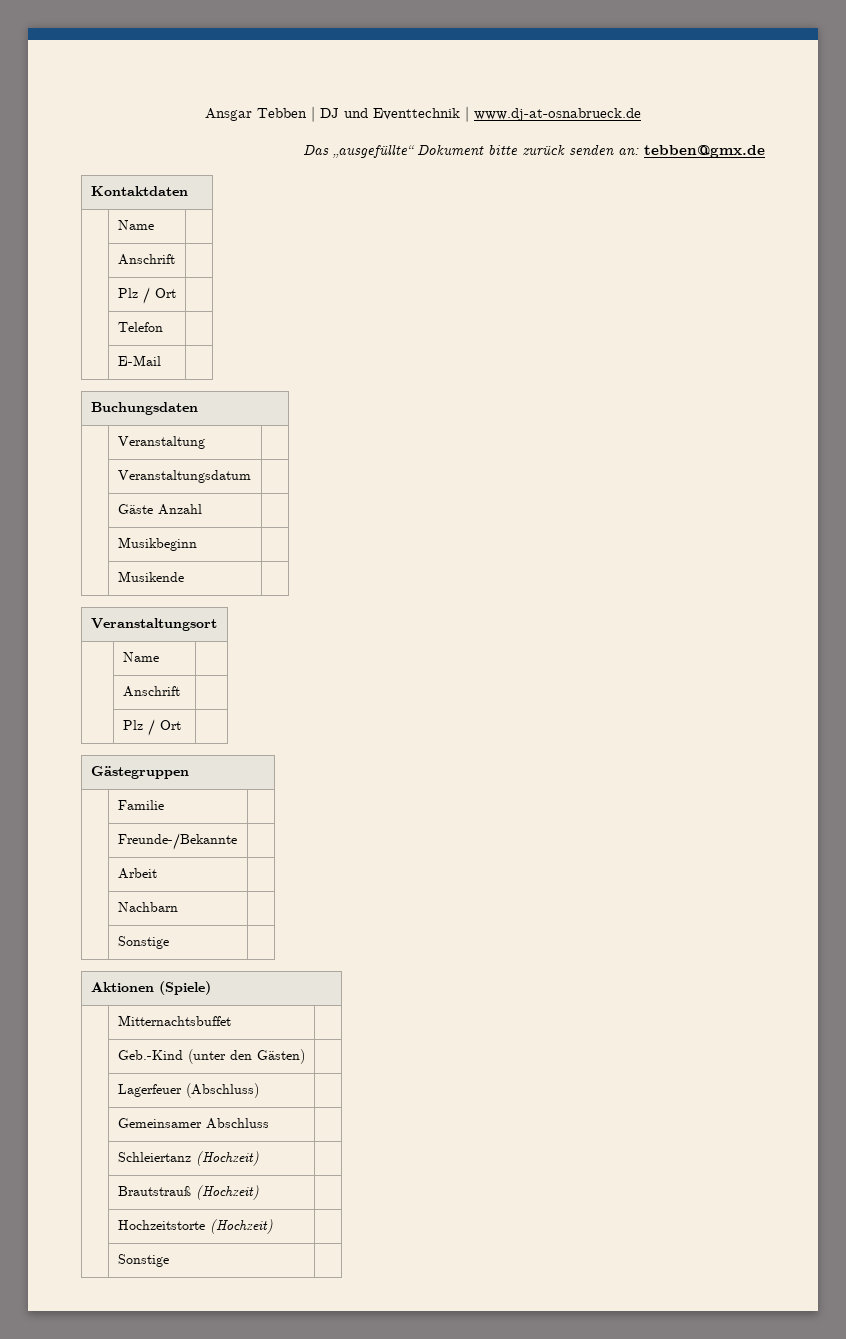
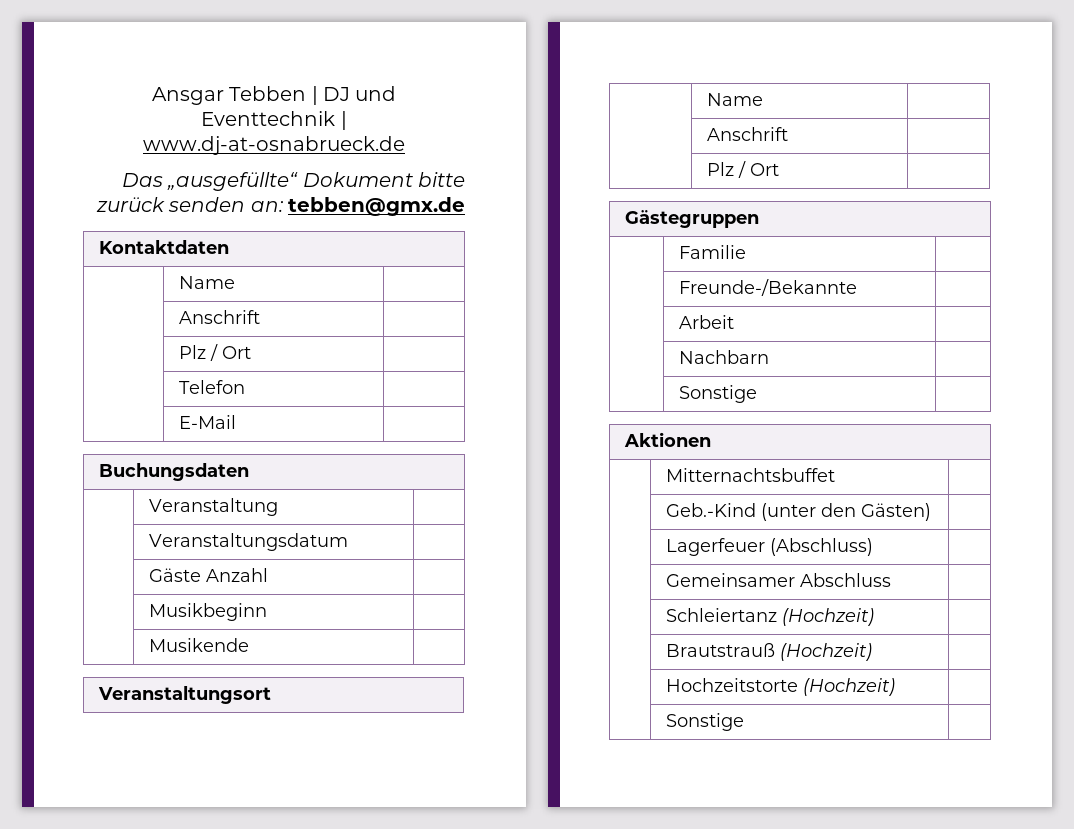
- Aktionen (Spiele)
+ Aktionen

